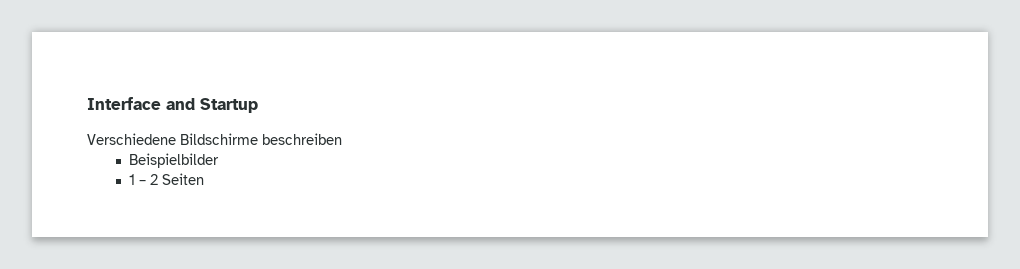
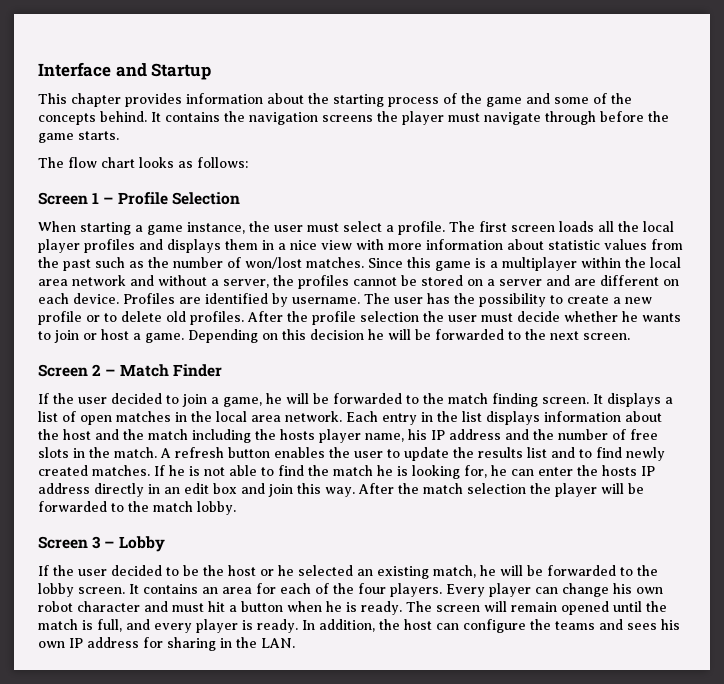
- Verschiedene Bildschirme beschreiben
- Beispielbilder
- 1 – 2 Seiten
+ This chapter provides information about the starting process of the game and some of the concepts behind. It contains the navigation screens the player must navigate through before the game starts.
+ The flow chart looks as follows:
+ Screen 1 – Profile Selection
+ When starting a game instance, the user must select a profile. The first screen loads all the local player profiles and displays them in a nice view with more information about statistic values from the past such as the number of won/lost matches. Since this game is a multiplayer within the local area network and without a server, the profiles cannot be stored on a server and are different on each device. Profiles are identified by username. The user has the possibility to create a new profile or to delete old profiles. After the profile selection the user must decide whether he wants to join or host a game. Depending on this decision he will be forwarded to the next screen.
+ Screen 2 – Match Finder
+ If the user decided to join a game, he will be forwarded to the match finding screen. It displays a list of open matches in the local area network. Each entry in the list displays information about the host and the match including the hosts player name, his IP address and the number of free slots in the match. A refresh button enables the user to update the results list and to find newly created matches. If he is not able to find the match he is looking for, he can enter the hosts IP address directly in an edit box and join this way. After the match selection the player will be forwarded to the match lobby.
+ Screen 3 – Lobby
+ If the user decided to be the host or he selected an existing match, he will be forwarded to the lobby screen. It contains an area for each of the four players. Every player can change his own robot character and must hit a button when he is ready. The screen will remain opened until the match is full, and every player is ready. In addition, the host can configure the teams and sees his own IP address for sharing in the LAN.

